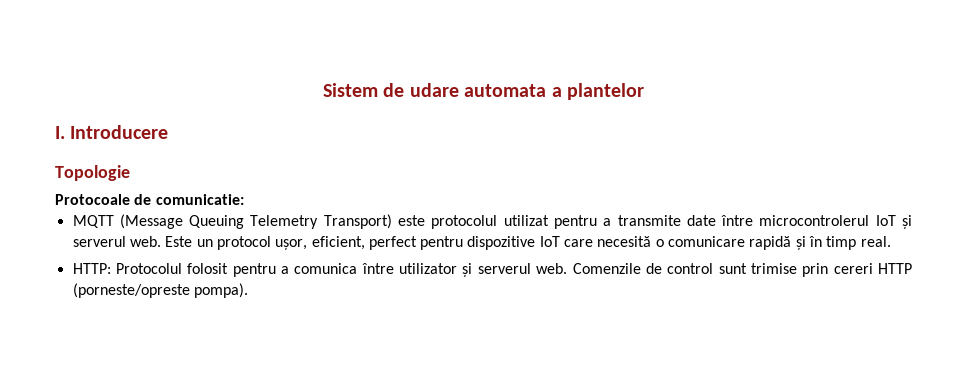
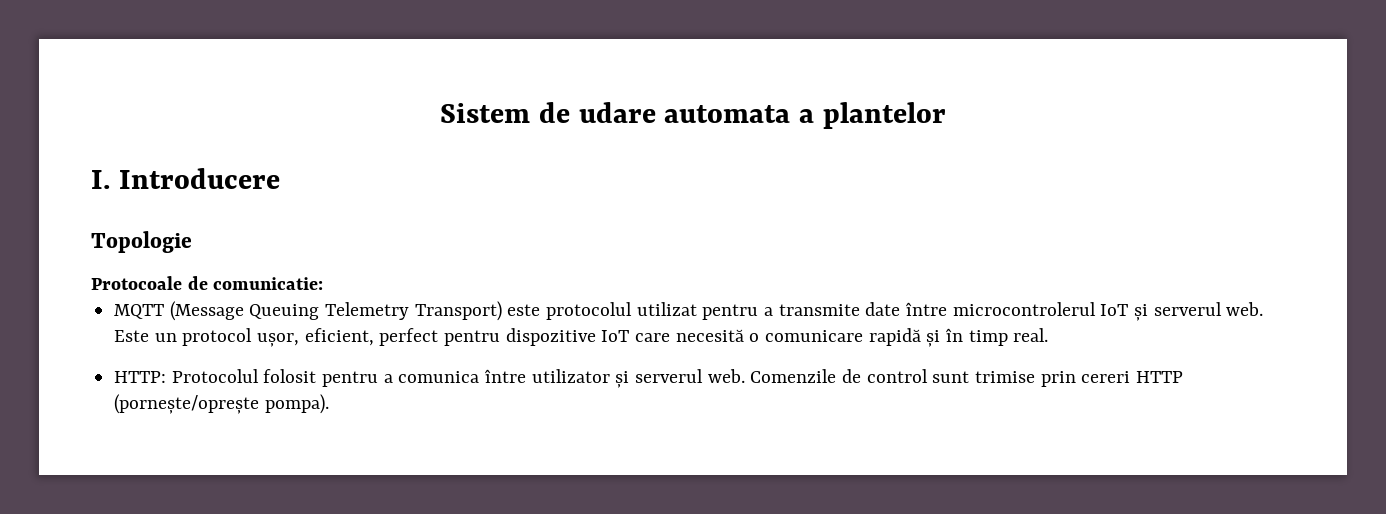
- Comenzile de control sunt trimise prin cereri HTTP (porneste/opreste pompa).
+ Comenzile de control sunt trimise prin cereri HTTP (pornește/oprește pompa).

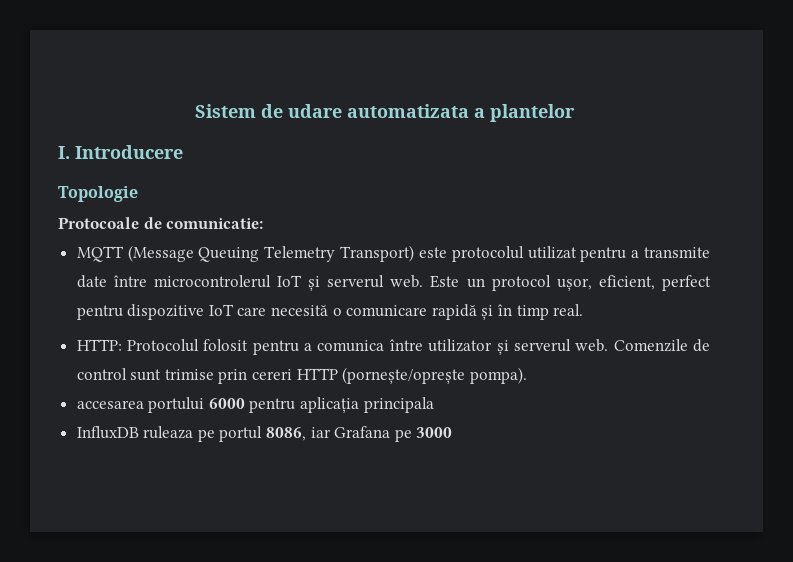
- Sistem de udare automata a plantelor
+ Sistem de udare automatizata a plantelor
+ accesarea portului 6000 pentru aplicația principala
+ InfluxDB ruleaza pe portul 8086, iar Grafana pe 3000

